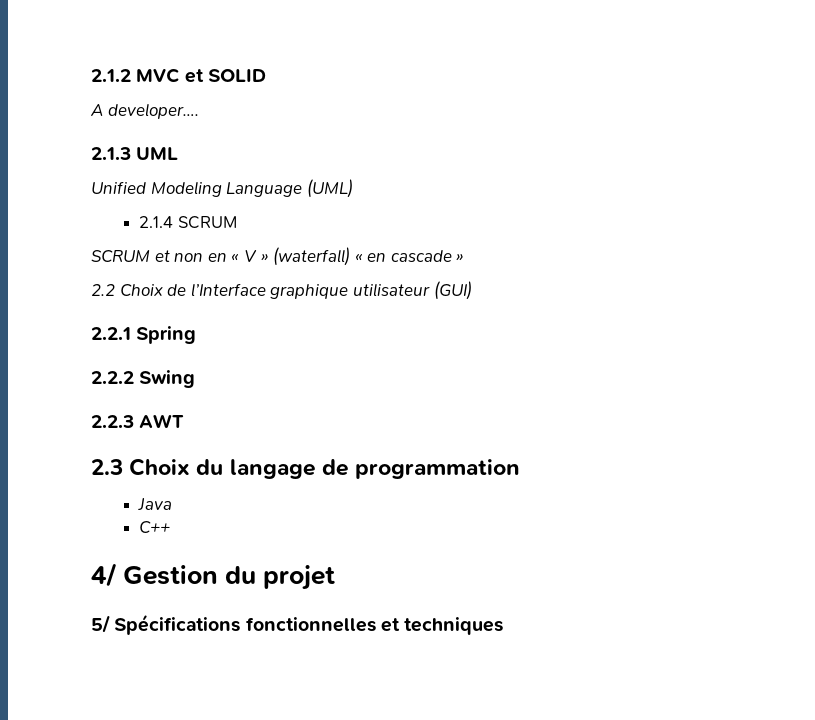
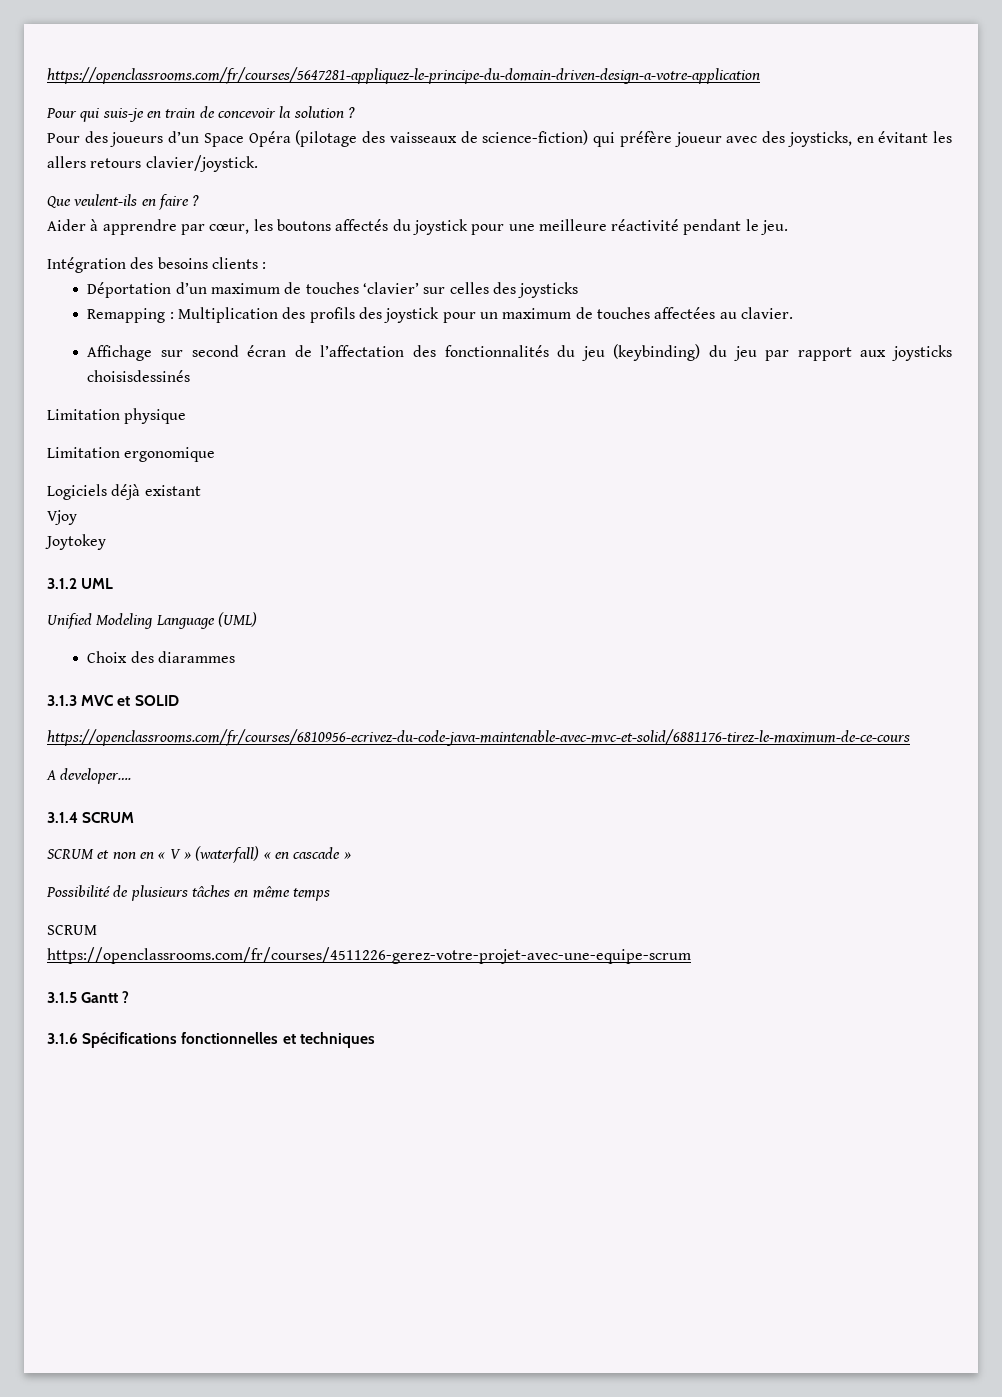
- 2.1.2 MVC et SOLID
- A developer….
- 2.1.3 UML
+ https://openclassrooms.com/fr/courses/5647281-appliquez-le-principe-du-domain-driven-design-a-votre-application
+ Pour qui suis-je en train de concevoir la solution ?
+ Pour des joueurs d’un Space Opéra (pilotage des vaisseaux de science-fiction) qui préfère joueur avec des joysticks, en évitant les allers retours clavier/joystick.
+ Que veulent-ils en faire ?
+ Aider à apprendre par cœur, les boutons affectés du joystick pour une meilleure réactivité pendant le jeu.
+ Intégration des besoins clients :
+ Déportation d’un maximum de touches ‘clavier’ sur celles des joysticks
+ Remapping : Multiplication des profils des joystick pour un maximum de touches affectées au clavier.
+ Affichage sur second écran de l’affectation des fonctionnalités du jeu (keybinding) du jeu par rapport aux joysticks choisisdessinés
+ Limitation physique
+ Limitation ergonomique
+ Logiciels déjà existant
+ Vjoy
+ Joytokey
+ 3.1.2 UML
- 2.1.4 SCRUM
+ Choix des diarammes
+ 3.1.3 MVC et SOLID
+ https://openclassrooms.com/fr/courses/6810956-ecrivez-du-code-java-maintenable-avec-mvc-et-solid/6881176-tirez-le-maximum-de-ce-cours
+ A developer….
+ 3.1.4 SCRUM
- 2.2 Choix de l’Interface graphique utilisateur (GUI)
- 2.2.1 Spring
- 2.2.2 Swing
- 2.2.3 AWT
- 2.3 Choix du langage de programmation
- Java
- C++
- 4/ Gestion du projet
- 5/ Spécifications fonctionnelles et techniques
+ Possibilité de plusieurs tâches en même temps
+ SCRUM
+ https://openclassrooms.com/fr/courses/4511226-gerez-votre-projet-avec-une-equipe-scrum
+ 3.1.5 Gantt ?
+ 3.1.6 Spécifications fonctionnelles et techniques

